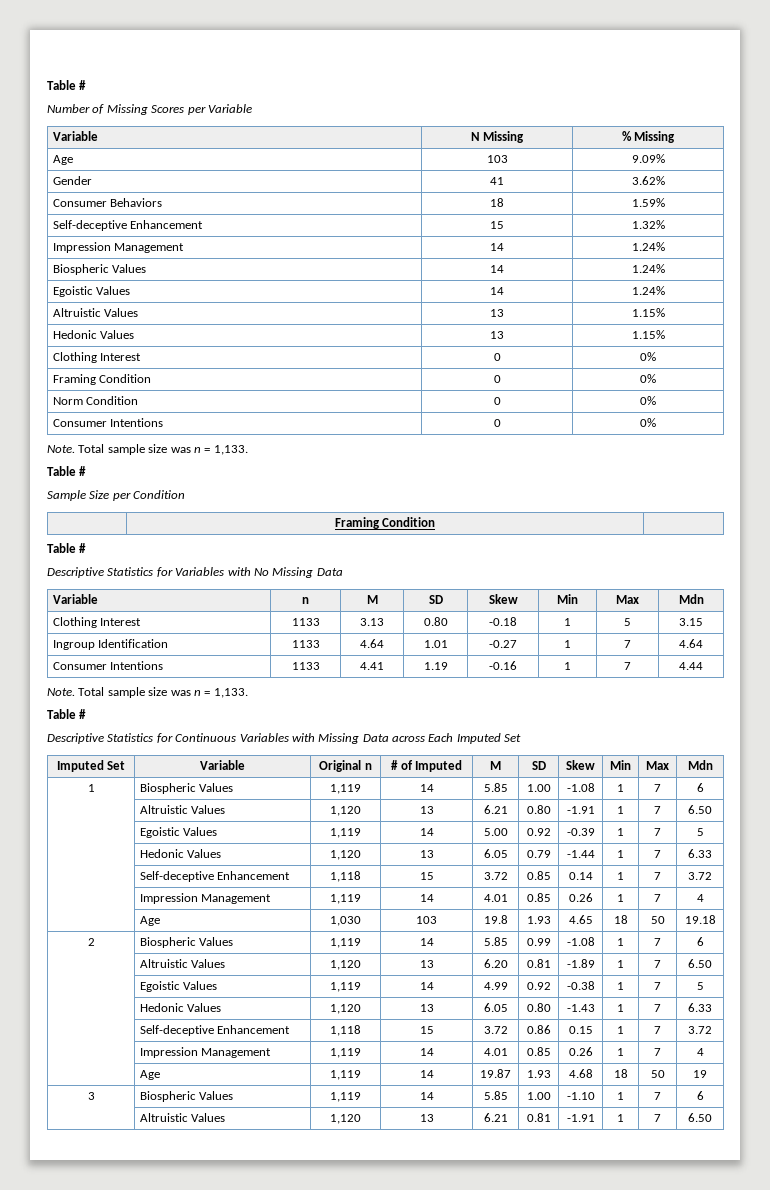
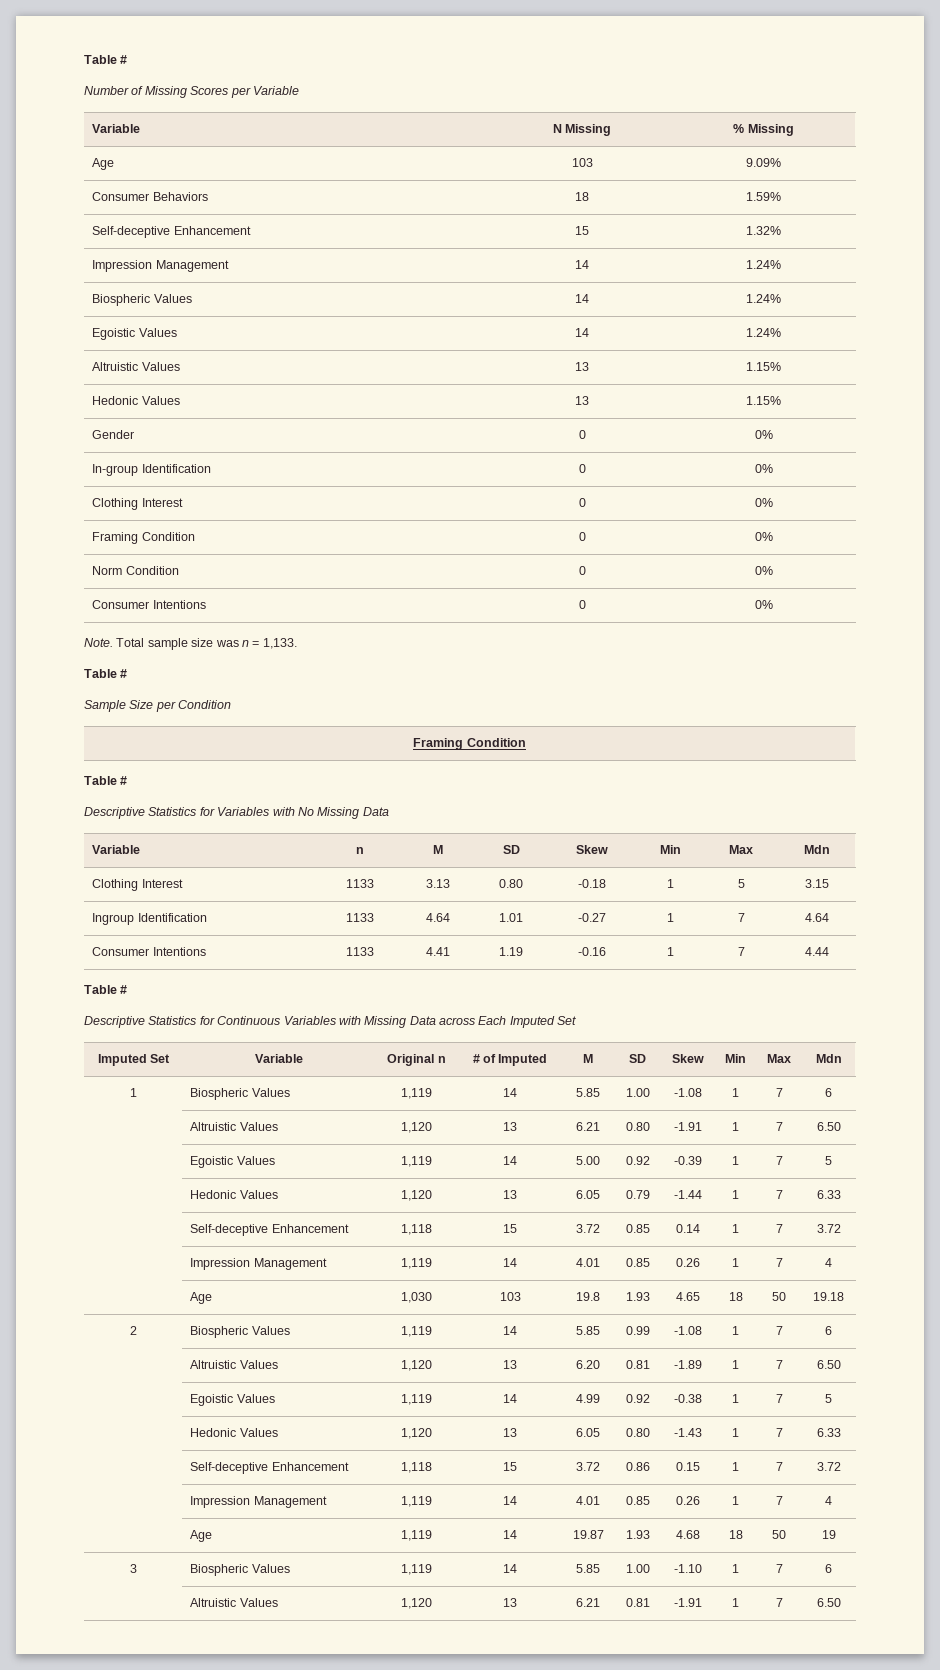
- Gender | 41 | 3.62%
+ Gender | 0 | 0%
+ In-group Identification | 0 | 0%
  Consumer Intentions | 1133 | 4.41 | 1.19 | -0.16 | 1 | 7 | 4.44
- Note. Total sample size was n = 1,133.

